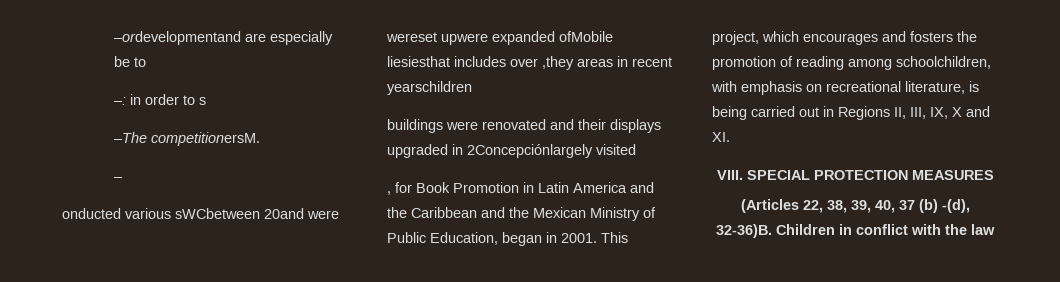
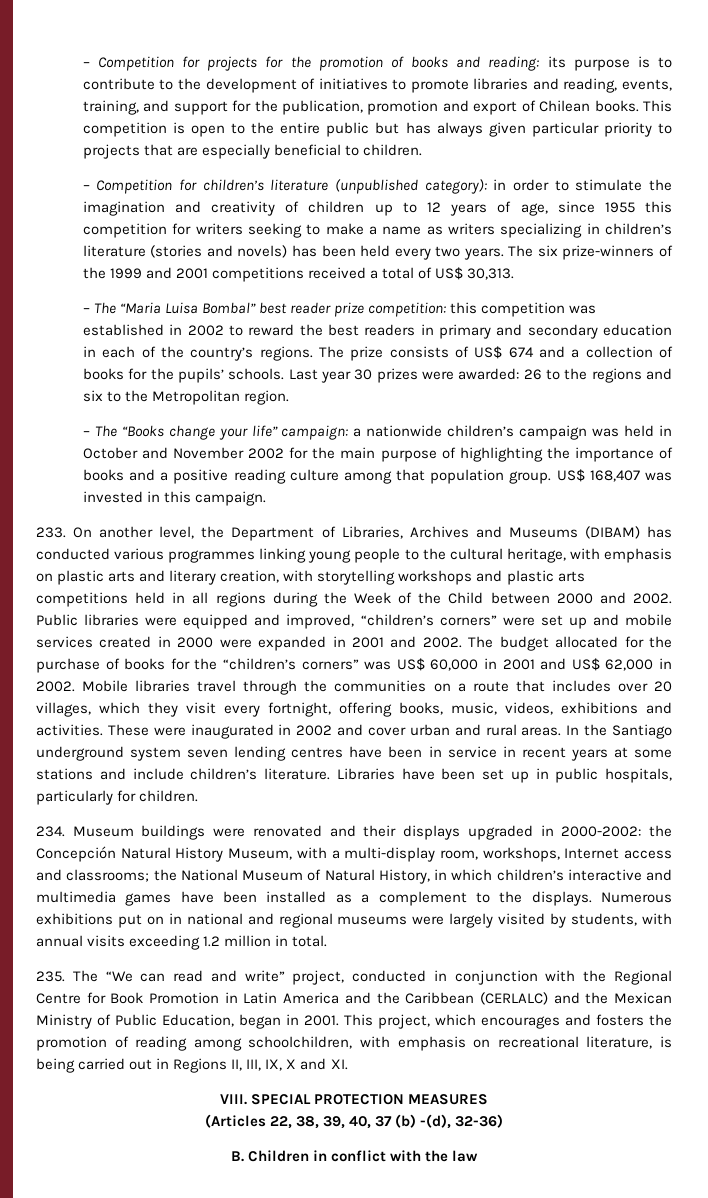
- –ordevelopmentand are especially be to
- –: in order to s
- –The competitionersM.
- –
- onducted various sWCbetween 20and were wereset upwere expanded ofMobile liesiesthat includes over ,they areas in recent yearschildren
- buildings were renovated and their displays upgraded in 2Concepciónlargely visited
- , for Book Promotion in Latin America and the Caribbean and the Mexican Ministry of Public Education, began in 2001.
+ – Competition for projects for the promotion of books and reading: its purpose is to contribute to the development of initiatives to promote libraries and reading, events, training, and support for the publication, promotion and export of Chilean books. This competition is open to the entire public but has always given particular priority to projects that are especially beneficial to children.
+ – Competition for children’s literature (unpublished category): in order to stimulate the imagination and creativity of children up to 12 years of age, since 1955 this competition for writers seeking to make a name as writers specializing in children’s literature (stories and novels) has been held every two years. The six prize-winners of the 1999 and 2001 competitions received a total of US$ 30,313.
+ – The “Maria Luisa Bombal” best reader prize competition: this competition was established in 2002 to reward the best readers in primary and secondary education in each of the country’s regions. The prize consists of US$ 674 and a collection of books for the pupils’ schools. Last year 30 prizes were awarded: 26 to the regions and six to the Metropolitan region.
+ – The “Books change your life” campaign: a nationwide children’s campaign was held in October and November 2002 for the main purpose of highlighting the importance of books and a positive reading culture among that population group. US$ 168,407 was invested in this campaign.
+ 233. On another level, the Department of Libraries, Archives and Museums (DIBAM) has conducted various programmes linking young people to the cultural heritage, with emphasis on plastic arts and literary creation, with storytelling workshops and plastic arts competitions held in all regions during the Week of the Child between 2000 and 2002. Public libraries were equipped and improved, “children’s corners” were set up and mobile services created in 2000 were expanded in 2001 and 2002. The budget allocated for the purchase of books for the “children’s corners” was US$ 60,000 in 2001 and US$ 62,000 in 2002. Mobile libraries travel through the communities on a route that includes over 20 villages, which they visit every fortnight, offering books, music, videos, exhibitions and activities. These were inaugurated in 2002 and cover urban and rural areas. In the Santiago underground system seven lending centres have been in service in recent years at some stations and include children’s literature. Libraries have been set up in public hospitals, particularly for children.
+ 234. Museum buildings were renovated and their displays upgraded in 2000-2002: the Concepción Natural History Museum, with a multi-display room, workshops, Internet access and classrooms; the National Museum of Natural History, in which children’s interactive and multimedia games have been installed as a complement to the displays. Numerous exhibitions put on in national and regional museums were largely visited by students, with annual visits exceeding 1.2 million in total.
+ 235. The “We can read and write” project, conducted in conjunction with the Regional Centre for Book Promotion in Latin America and the Caribbean (CERLALC) and the Mexican Ministry of Public Education, began in 2001.
- (Articles 22, 38, 39, 40, 37 (b) -(d), 32-36)B. Children in conflict with the law
+ (Articles 22, 38, 39, 40, 37 (b) -(d), 32-36)
+ B. Children in conflict with the law

